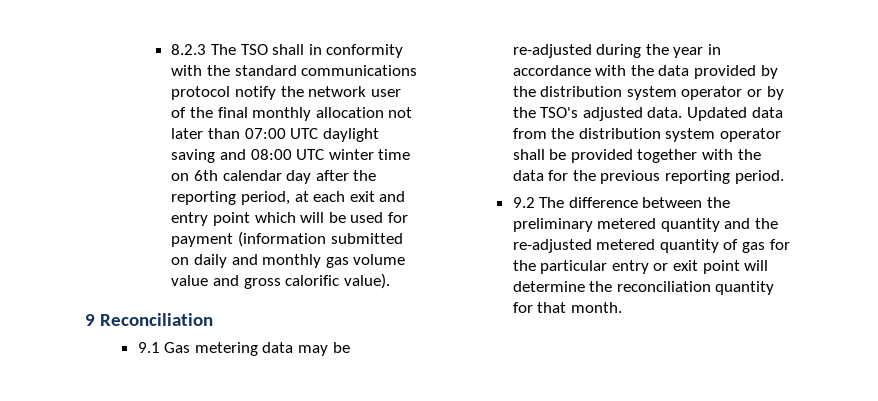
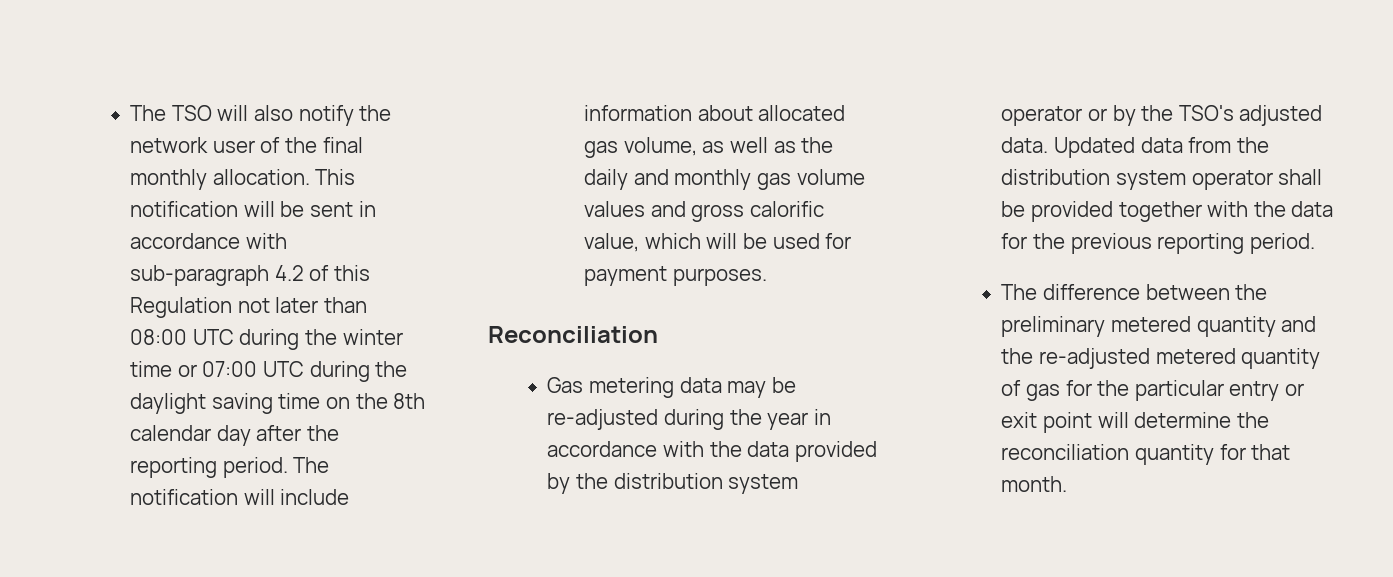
- 8.2.3 The TSO shall in conformity with the standard communications protocol notify the network user of the final monthly allocation not later than 07:00 UTC daylight saving and 08:00 UTC winter time on 6th calendar day after the reporting period, at each exit and entry point which will be used for payment (information submitted on daily and monthly gas volume value and gross calorific value).
- 9 Reconciliation
+ The TSO will also notify the network user of the final monthly allocation. This notification will be sent in accordance with sub-paragraph 4.2 of this Regulation not later than 08:00 UTC during the winter time or 07:00 UTC during the daylight saving time on the 8th calendar day after the reporting period. The notification will include information about allocated gas volume, as well as the daily and monthly gas volume values and gross calorific value, which will be used for payment purposes.
+ Reconciliation
- 9.1 Gas metering data may be re-adjusted during the year in accordance with the data provided by the distribution system operator or by the TSO's adjusted data.
+ Gas metering data may be re-adjusted during the year in accordance with the data provided by the distribution system operator or by the TSO's adjusted data.
- 9.2 The difference between the preliminary metered quantity and the re-adjusted metered quantity of gas for the particular entry or exit point will determine the reconciliation quantity for that month.
+ The difference between the preliminary metered quantity and the re-adjusted metered quantity of gas for the particular entry or exit point will determine the reconciliation quantity for that month.

